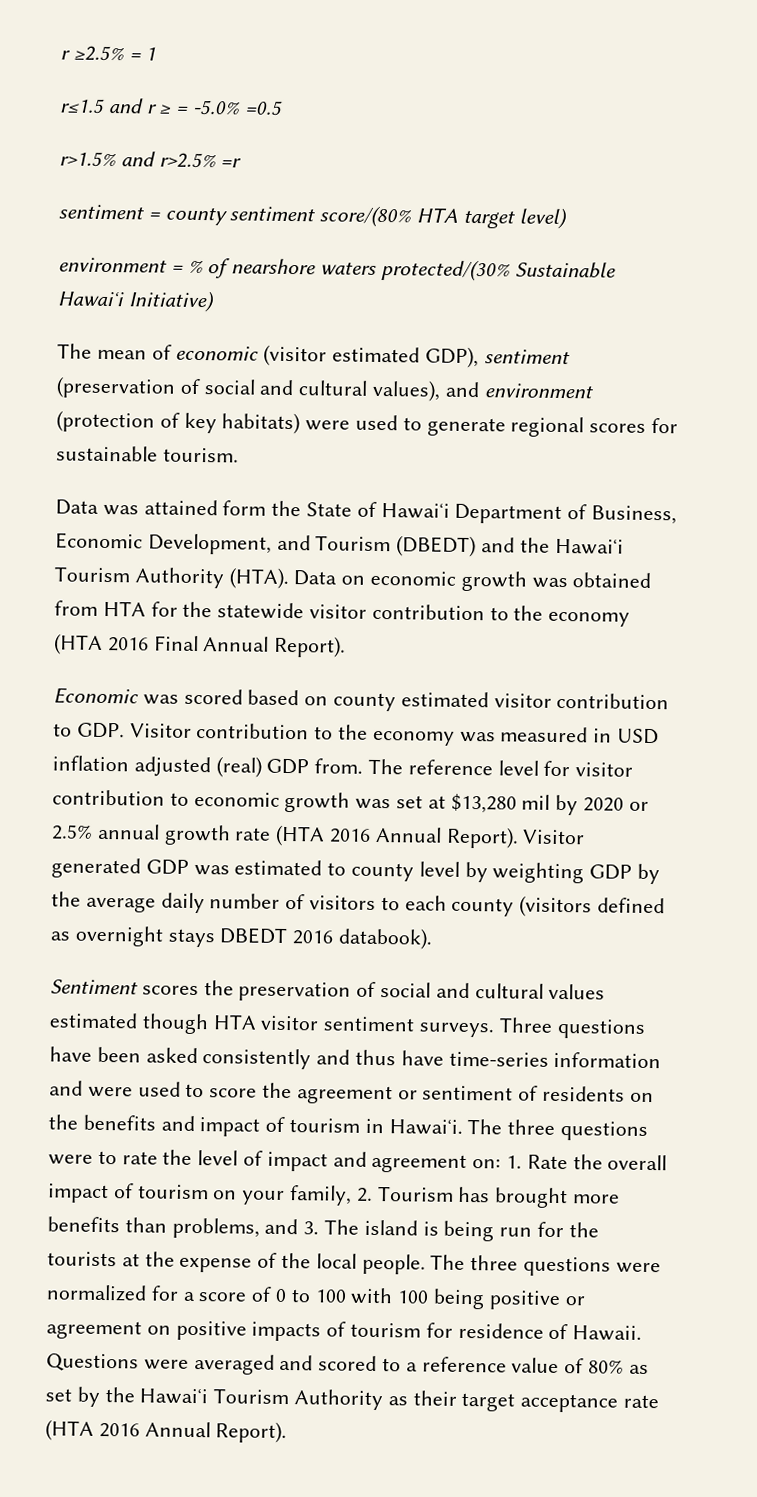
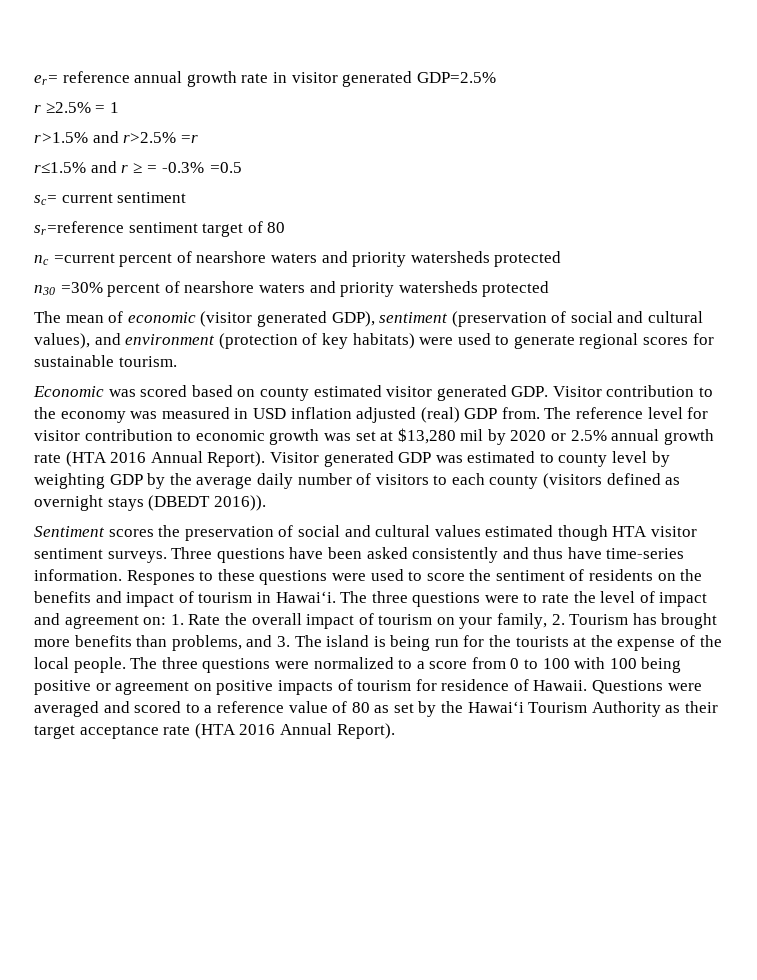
+ er= reference annual growth rate in visitor generated GDP=2.5%
  r ≥2.5% = 1
- r≤1.5 and r ≥ = -5.0% =0.5
  r>1.5% and r>2.5% =r
- sentiment = county sentiment score/(80% HTA target level)
- environment = % of nearshore waters protected/(30% Sustainable Hawaiʻi Initiative)
+ r≤1.5% and r ≥ = -0.3% =0.5
+ sc= current sentiment
+ sr=reference sentiment target of 80
+ nc =current percent of nearshore waters and priority watersheds protected
+ n30 =30% percent of nearshore waters and priority watersheds protected
- The mean of economic (visitor estimated GDP), sentiment (preservation of social and cultural values), and environment (protection of key habitats) were used to generate regional scores for sustainable tourism.
+ The mean of economic (visitor generated GDP), sentiment (preservation of social and cultural values), and environment (protection of key habitats) were used to generate regional scores for sustainable tourism.
- Data was attained form the State of Hawaiʻi Department of Business, Economic Development, and Tourism (DBEDT) and the Hawaiʻi Tourism Authority (HTA). Data on economic growth was obtained from HTA for the statewide visitor contribution to the economy (HTA 2016 Final Annual Report).
- Economic was scored based on county estimated visitor contribution to GDP. Visitor contribution to the economy was measured in USD inflation adjusted (real) GDP from.
+ Economic was scored based on county estimated visitor generated GDP. Visitor contribution to the economy was measured in USD inflation adjusted (real) GDP from.
- Visitor generated GDP was estimated to county level by weighting GDP by the average daily number of visitors to each county (visitors defined as overnight stays DBEDT 2016 databook).
+ Visitor generated GDP was estimated to county level by weighting GDP by the average daily number of visitors to each county (visitors defined as overnight stays (DBEDT 2016)).
- Three questions have been asked consistently and thus have time-series information and were used to score the agreement or sentiment of residents on the benefits and impact of tourism in Hawaiʻi.
+ Three questions have been asked consistently and thus have time-series information. Respones to these questions were used to score the sentiment of residents on the benefits and impact of tourism in Hawaiʻi.
- The three questions were normalized for a score of 0 to 100 with 100 being positive or agreement on positive impacts of tourism for residence of Hawaii.
+ The three questions were normalized to a score from 0 to 100 with 100 being positive or agreement on positive impacts of tourism for residence of Hawaii.
- Questions were averaged and scored to a reference value of 80% as set by the Hawaiʻi Tourism Authority as their target acceptance rate (HTA 2016 Annual Report).
+ Questions were averaged and scored to a reference value of 80 as set by the Hawaiʻi Tourism Authority as their target acceptance rate (HTA 2016 Annual Report).

